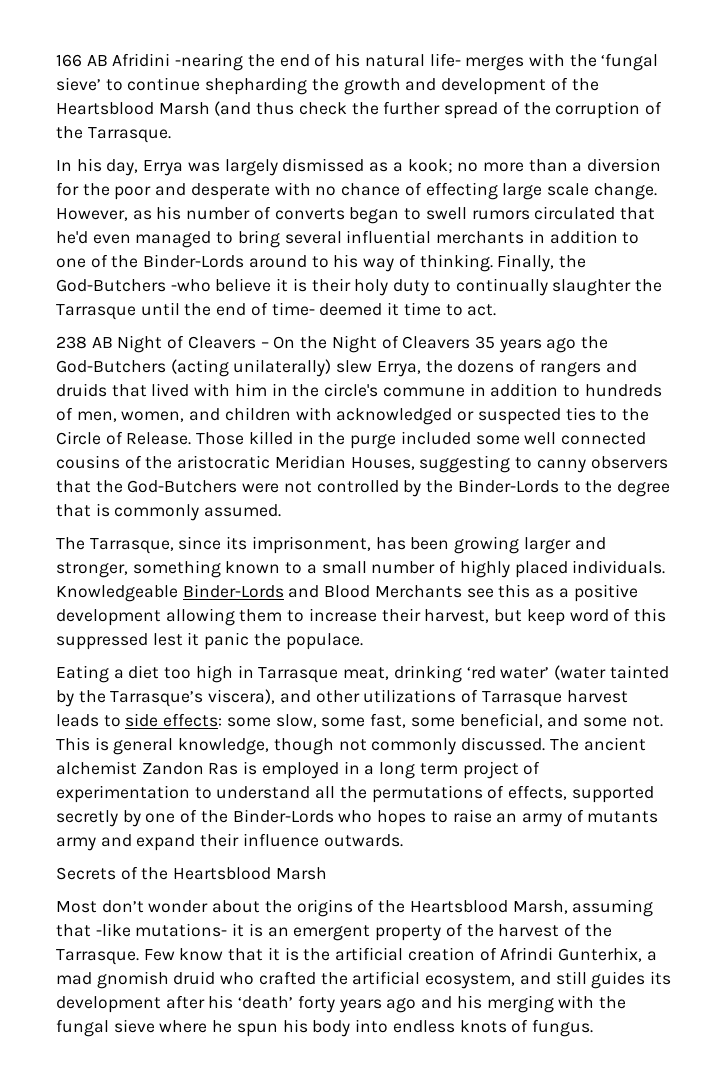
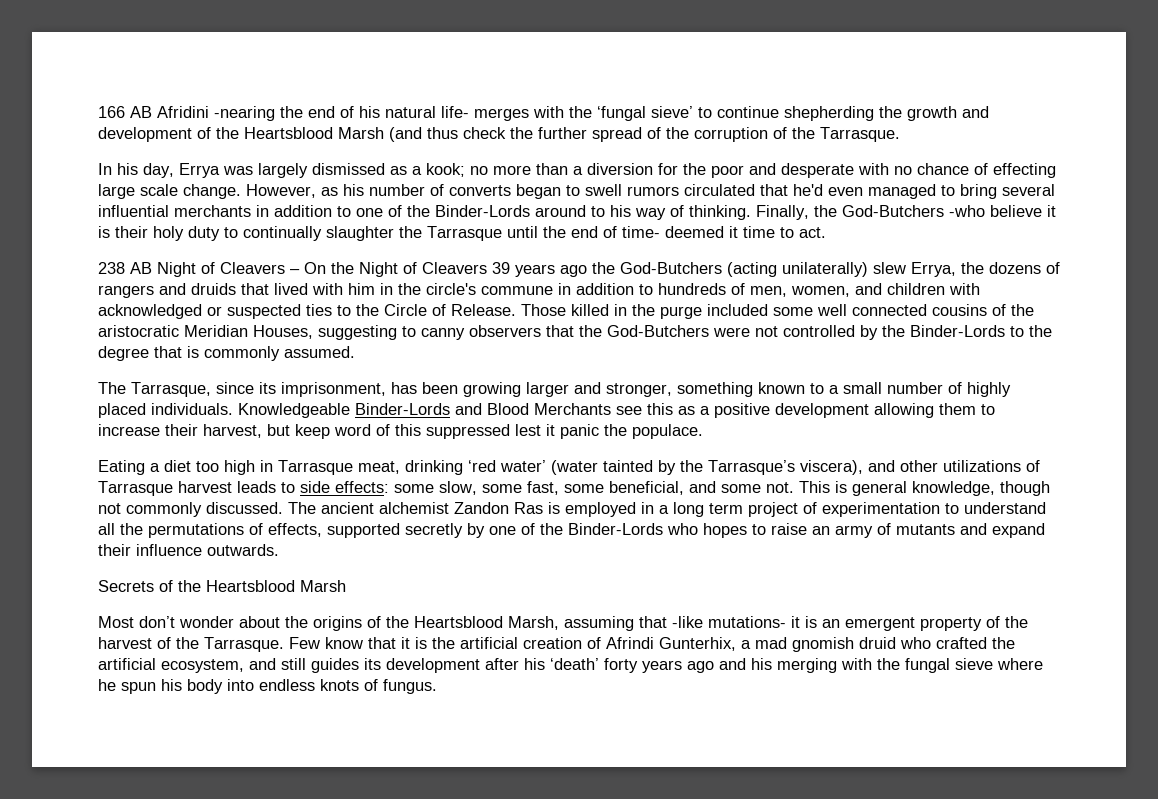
- 166 AB Afridini -nearing the end of his natural life- merges with the ‘fungal sieve’ to continue shepharding the growth and development of the Heartsblood Marsh (and thus check the further spread of the corruption of the Tarrasque.
+ 166 AB Afridini -nearing the end of his natural life- merges with the ‘fungal sieve’ to continue shepherding the growth and development of the Heartsblood Marsh (and thus check the further spread of the corruption of the Tarrasque.
- 238 AB Night of Cleavers – On the Night of Cleavers 35 years ago the God-Butchers (acting unilaterally) slew Errya, the dozens of rangers and druids that lived with him in the circle's commune in addition to hundreds of men, women, and children with acknowledged or suspected ties to the Circle of Release.
+ 238 AB Night of Cleavers – On the Night of Cleavers 39 years ago the God-Butchers (acting unilaterally) slew Errya, the dozens of rangers and druids that lived with him in the circle's commune in addition to hundreds of men, women, and children with acknowledged or suspected ties to the Circle of Release.
- The ancient alchemist Zandon Ras is employed in a long term project of experimentation to understand all the permutations of effects, supported secretly by one of the Binder-Lords who hopes to raise an army of mutants army and expand their influence outwards.
+ The ancient alchemist Zandon Ras is employed in a long term project of experimentation to understand all the permutations of effects, supported secretly by one of the Binder-Lords who hopes to raise an army of mutants and expand their influence outwards.

